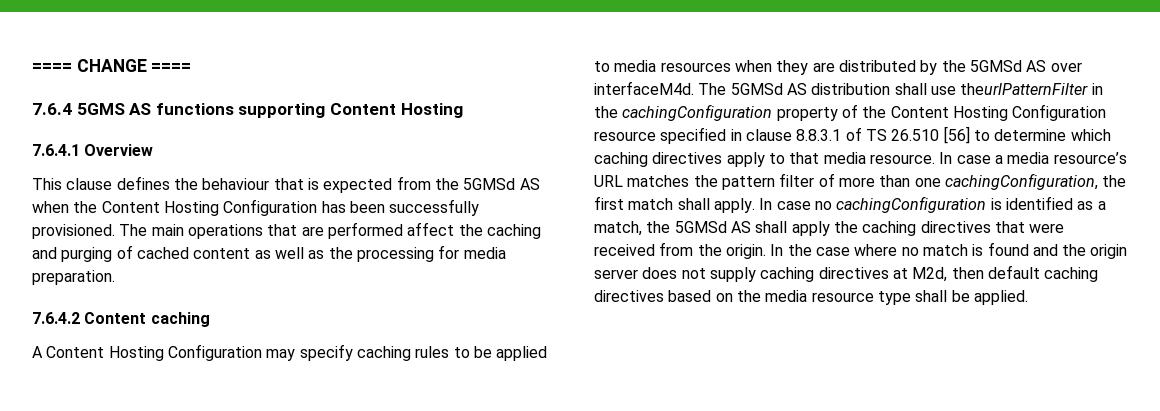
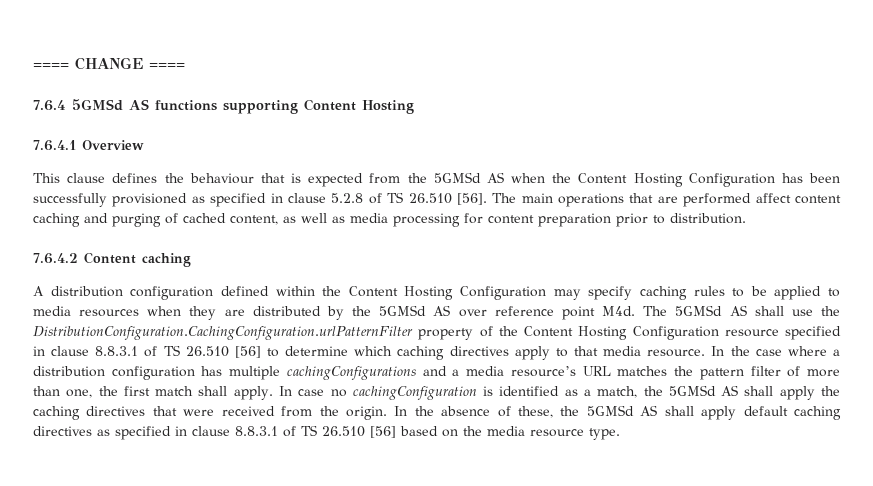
- 7.6.4 5GMS AS functions supporting Content Hosting
+ 7.6.4 5GMSd AS functions supporting Content Hosting
- This clause defines the behaviour that is expected from the 5GMSd AS when the Content Hosting Configuration has been successfully provisioned.
+ This clause defines the behaviour that is expected from the 5GMSd AS when the Content Hosting Configuration has been successfully provisioned as specified in clause 5.2.8 of TS 26.510 [56].
- The main operations that are performed affect the caching and purging of cached content as well as the processing for media preparation.
+ The main operations that are performed affect content caching and purging of cached content, as well as media processing for content preparation prior to distribution.
- A Content Hosting Configuration may specify caching rules to be applied to media resources when they are distributed by the 5GMSd AS over interfaceM4d. The 5GMSd AS distribution shall use theurlPatternFilter in the cachingConfiguration property of the Content Hosting Configuration resource specified in clause 8.8.3.1 of TS 26.510 [56] to determine which caching directives apply to that media resource.
+ A distribution configuration defined within the Content Hosting Configuration may specify caching rules to be applied to media resources when they are distributed by the 5GMSd AS over reference point M4d. The 5GMSd AS shall use the DistributionConfiguration.CachingConfiguration.urlPatternFilter property of the Content Hosting Configuration resource specified in clause 8.8.3.1 of TS 26.510 [56] to determine which caching directives apply to that media resource.
- In case a media resource’s URL matches the pattern filter of more than one cachingConfiguration, the first match shall apply.
+ In the case where a distribution configuration has multiple cachingConfigurations and a media resource’s URL matches the pattern filter of more than one, the first match shall apply.
- In the case where no match is found and the origin server does not supply caching directives at M2d, then default caching directives based on the media resource type shall be applied.
+ In the absence of these, the 5GMSd AS shall apply default caching directives as specified in clause 8.8.3.1 of TS 26.510 [56] based on the media resource type.

